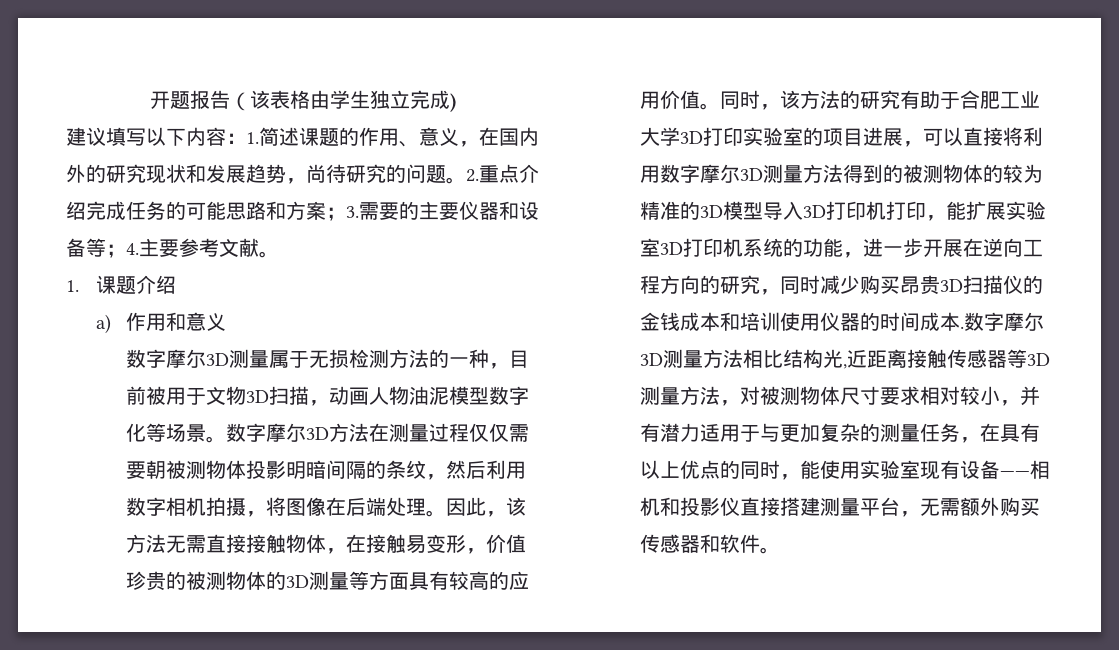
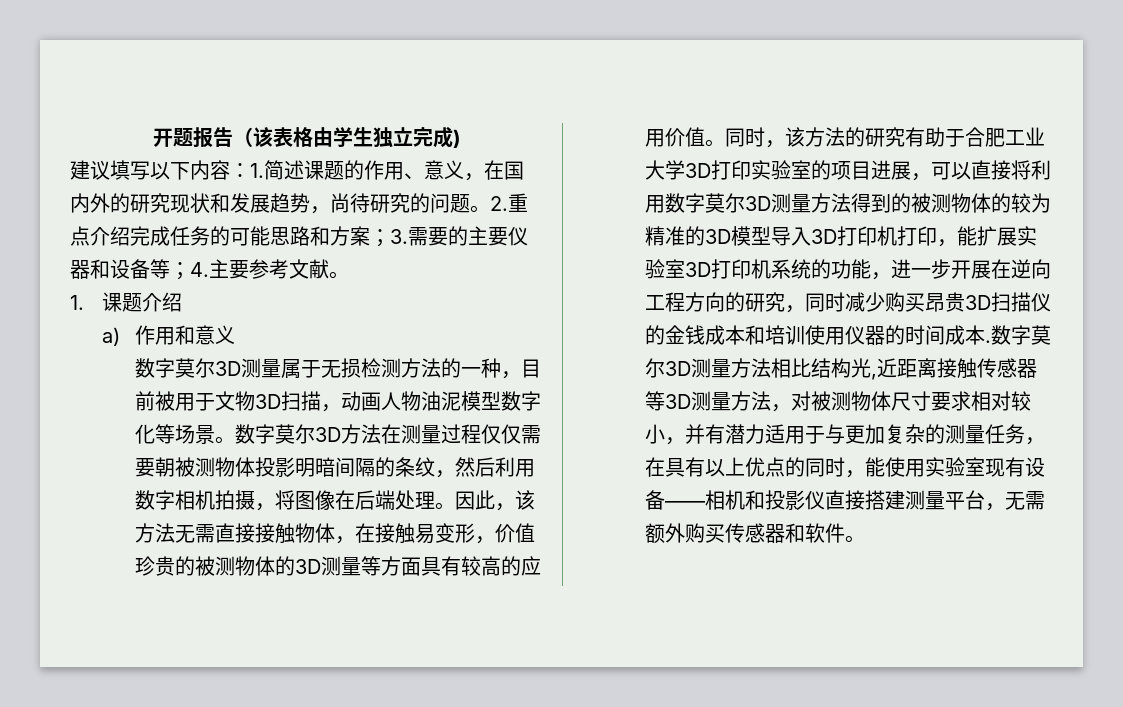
- 数字摩尔3D测量属于无损检测方法的一种，目前被用于文物3D扫描，动画人物油泥模型数字化等场景。
+ 数字莫尔3D测量属于无损检测方法的一种，目前被用于文物3D扫描，动画人物油泥模型数字化等场景。
- 数字摩尔3D方法在测量过程仅仅需要朝被测物体投影明暗间隔的条纹，然后利用数字相机拍摄，将图像在后端处理。
+ 数字莫尔3D方法在测量过程仅仅需要朝被测物体投影明暗间隔的条纹，然后利用数字相机拍摄，将图像在后端处理。
- 同时，该方法的研究有助于合肥工业大学3D打印实验室的项目进展，可以直接将利用数字摩尔3D测量方法得到的被测物体的较为精准的3D模型导入3D打印机打印，能扩展实验室3D打印机系统的功能，进一步开展在逆向工程方向的研究，同时减少购买昂贵3D扫描仪的金钱成本和培训使用仪器的时间成本.
+ 同时，该方法的研究有助于合肥工业大学3D打印实验室的项目进展，可以直接将利用数字莫尔3D测量方法得到的被测物体的较为精准的3D模型导入3D打印机打印，能扩展实验室3D打印机系统的功能，进一步开展在逆向工程方向的研究，同时减少购买昂贵3D扫描仪的金钱成本和培训使用仪器的时间成本.
- 数字摩尔3D测量方法相比结构光,近距离接触传感器等3D测量方法，对被测物体尺寸要求相对较小，并有潜力适用于与更加复杂的测量任务，在具有以上优点的同时，能使用实验室现有设备——相机和投影仪直接搭建测量平台，无需额外购买传感器和软件。
+ 数字莫尔3D测量方法相比结构光,近距离接触传感器等3D测量方法，对被测物体尺寸要求相对较小，并有潜力适用于与更加复杂的测量任务，在具有以上优点的同时，能使用实验室现有设备——相机和投影仪直接搭建测量平台，无需额外购买传感器和软件。

